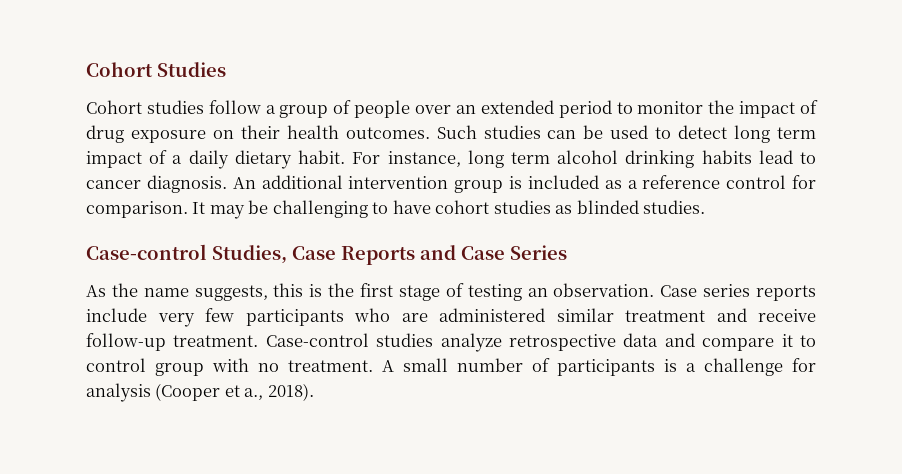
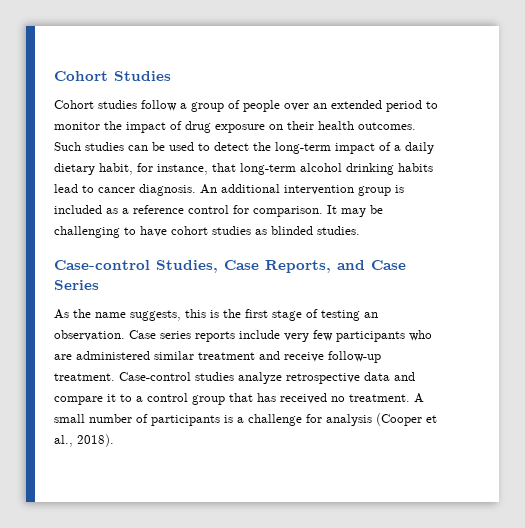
- Such studies can be used to detect long term impact of a daily dietary habit. For instance, long term alcohol drinking habits lead to cancer diagnosis.
+ Such studies can be used to detect the long-term impact of a daily dietary habit, for instance, that long-term alcohol drinking habits lead to cancer diagnosis.
- Case-control Studies, Case Reports and Case Series
+ Case-control Studies, Case Reports, and Case Series
- Case-control studies analyze retrospective data and compare it to control group with no treatment.
+ Case-control studies analyze retrospective data and compare it to a control group that has received no treatment.
- A small number of participants is a challenge for analysis (Cooper et a., 2018).
+ A small number of participants is a challenge for analysis (Cooper et al., 2018).

